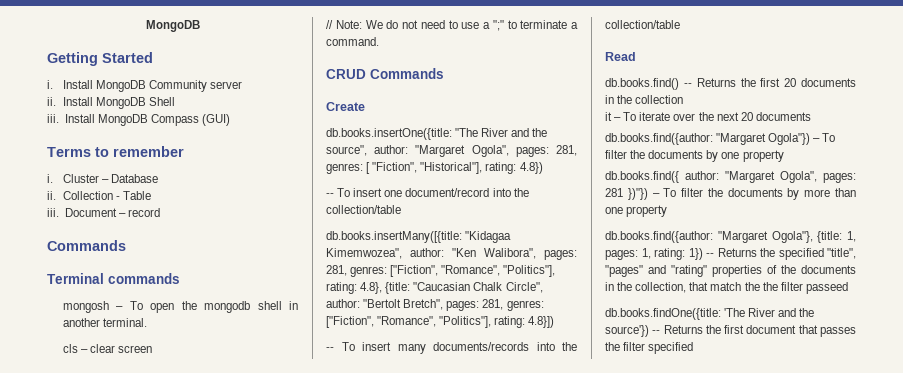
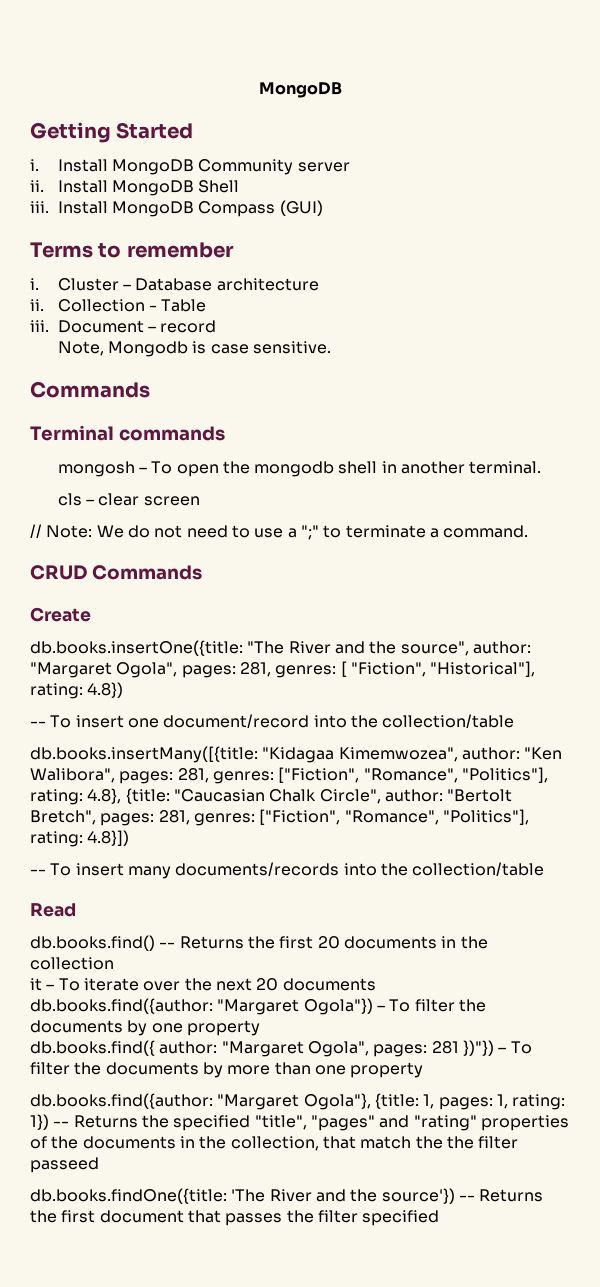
- Cluster – Database
+ Cluster – Database architecture
+ Note, Mongodb is case sensitive.

